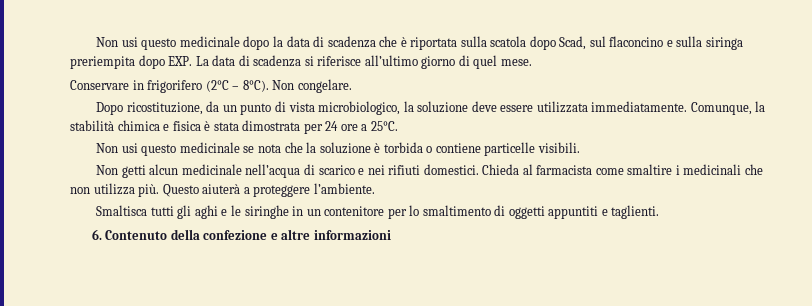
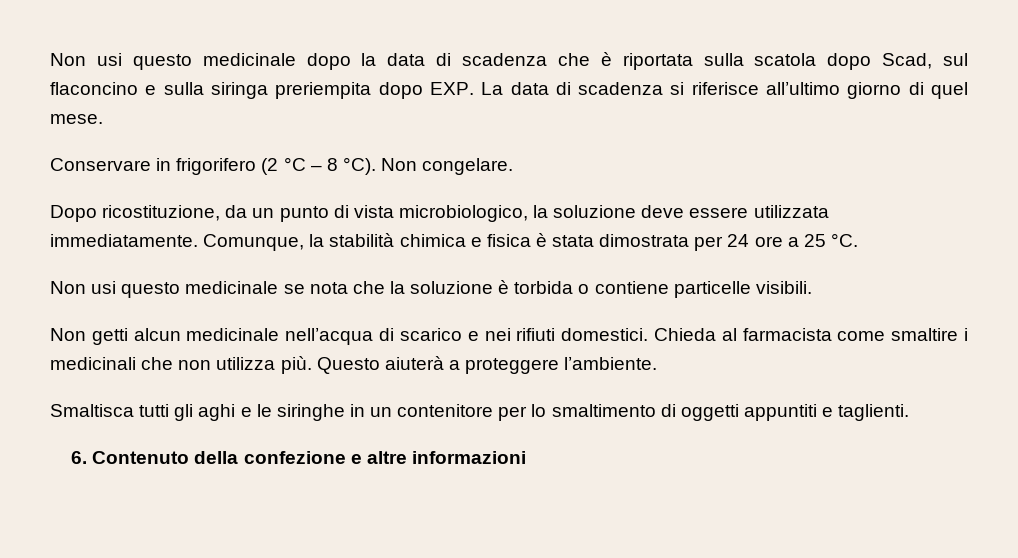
- Conservare in frigorifero (2°C – 8°C).
+ Conservare in frigorifero (2 °C – 8 °C).
- Comunque, la stabilità chimica e fisica è stata dimostrata per 24 ore a 25°C.
+ Comunque, la stabilità chimica e fisica è stata dimostrata per 24 ore a 25 °C.

